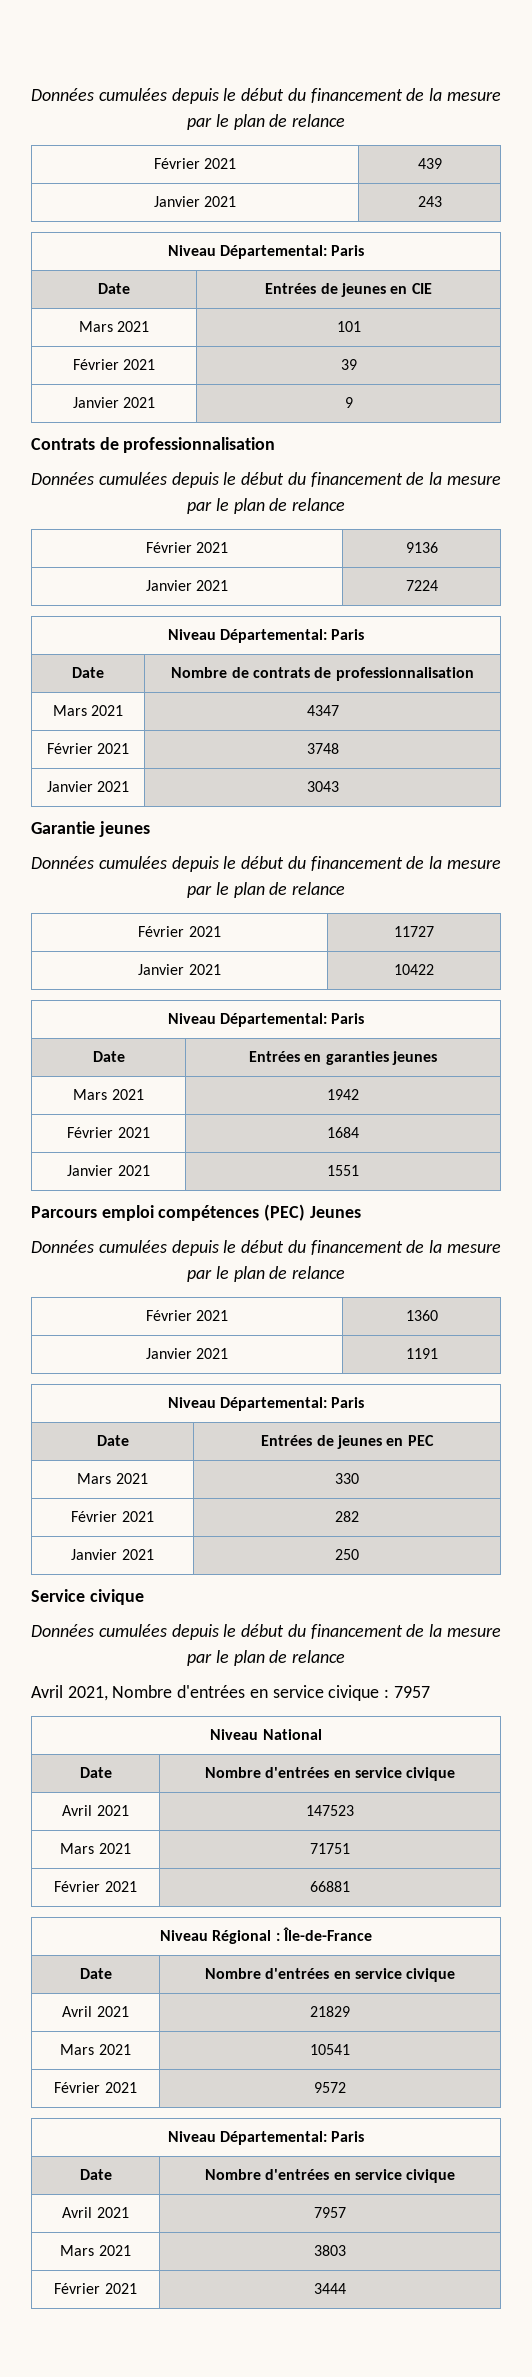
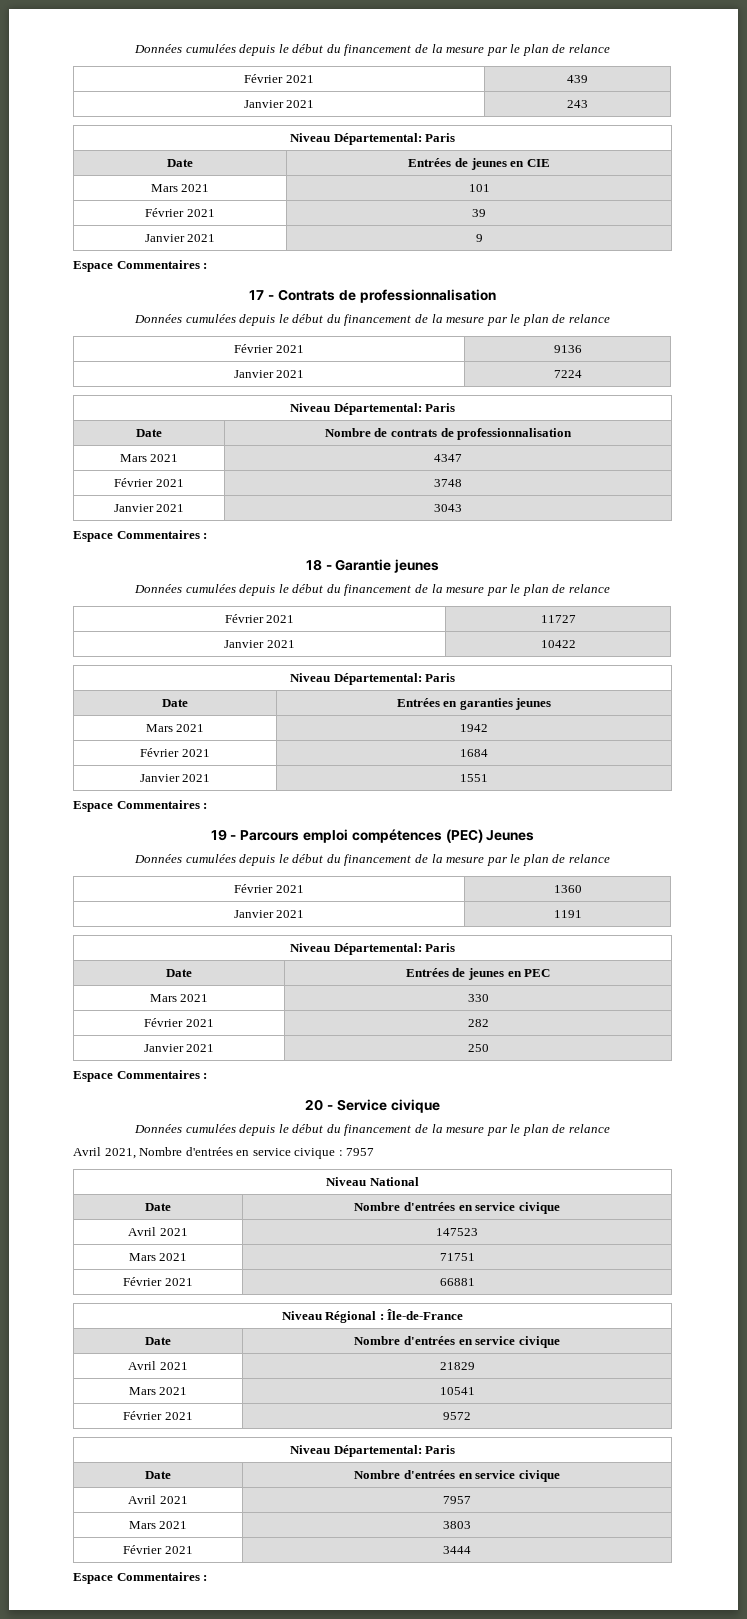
  Janvier 2021 | 9
- Contrats de professionnalisation
+ Espace Commentaires :
+ 17 - Contrats de professionnalisation
  Janvier 2021 | 3043
- Garantie jeunes
+ Espace Commentaires :
+ 18 - Garantie jeunes
  Janvier 2021 | 1551
- Parcours emploi compétences (PEC) Jeunes
+ Espace Commentaires :
+ 19 - Parcours emploi compétences (PEC) Jeunes
  Janvier 2021 | 250
- Service civique
+ Espace Commentaires :
+ 20 - Service civique
  Février 2021 | 3444
+ Espace Commentaires :

